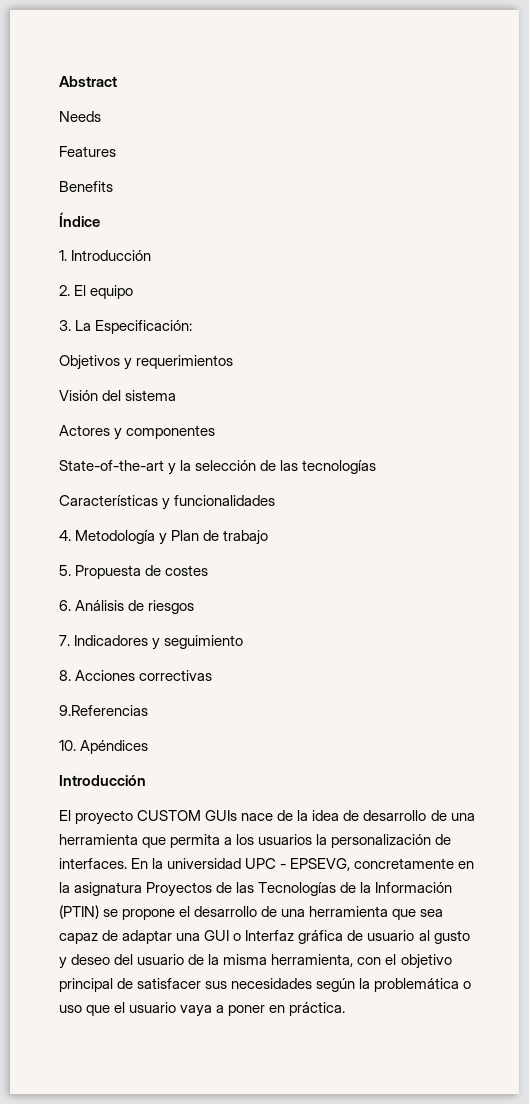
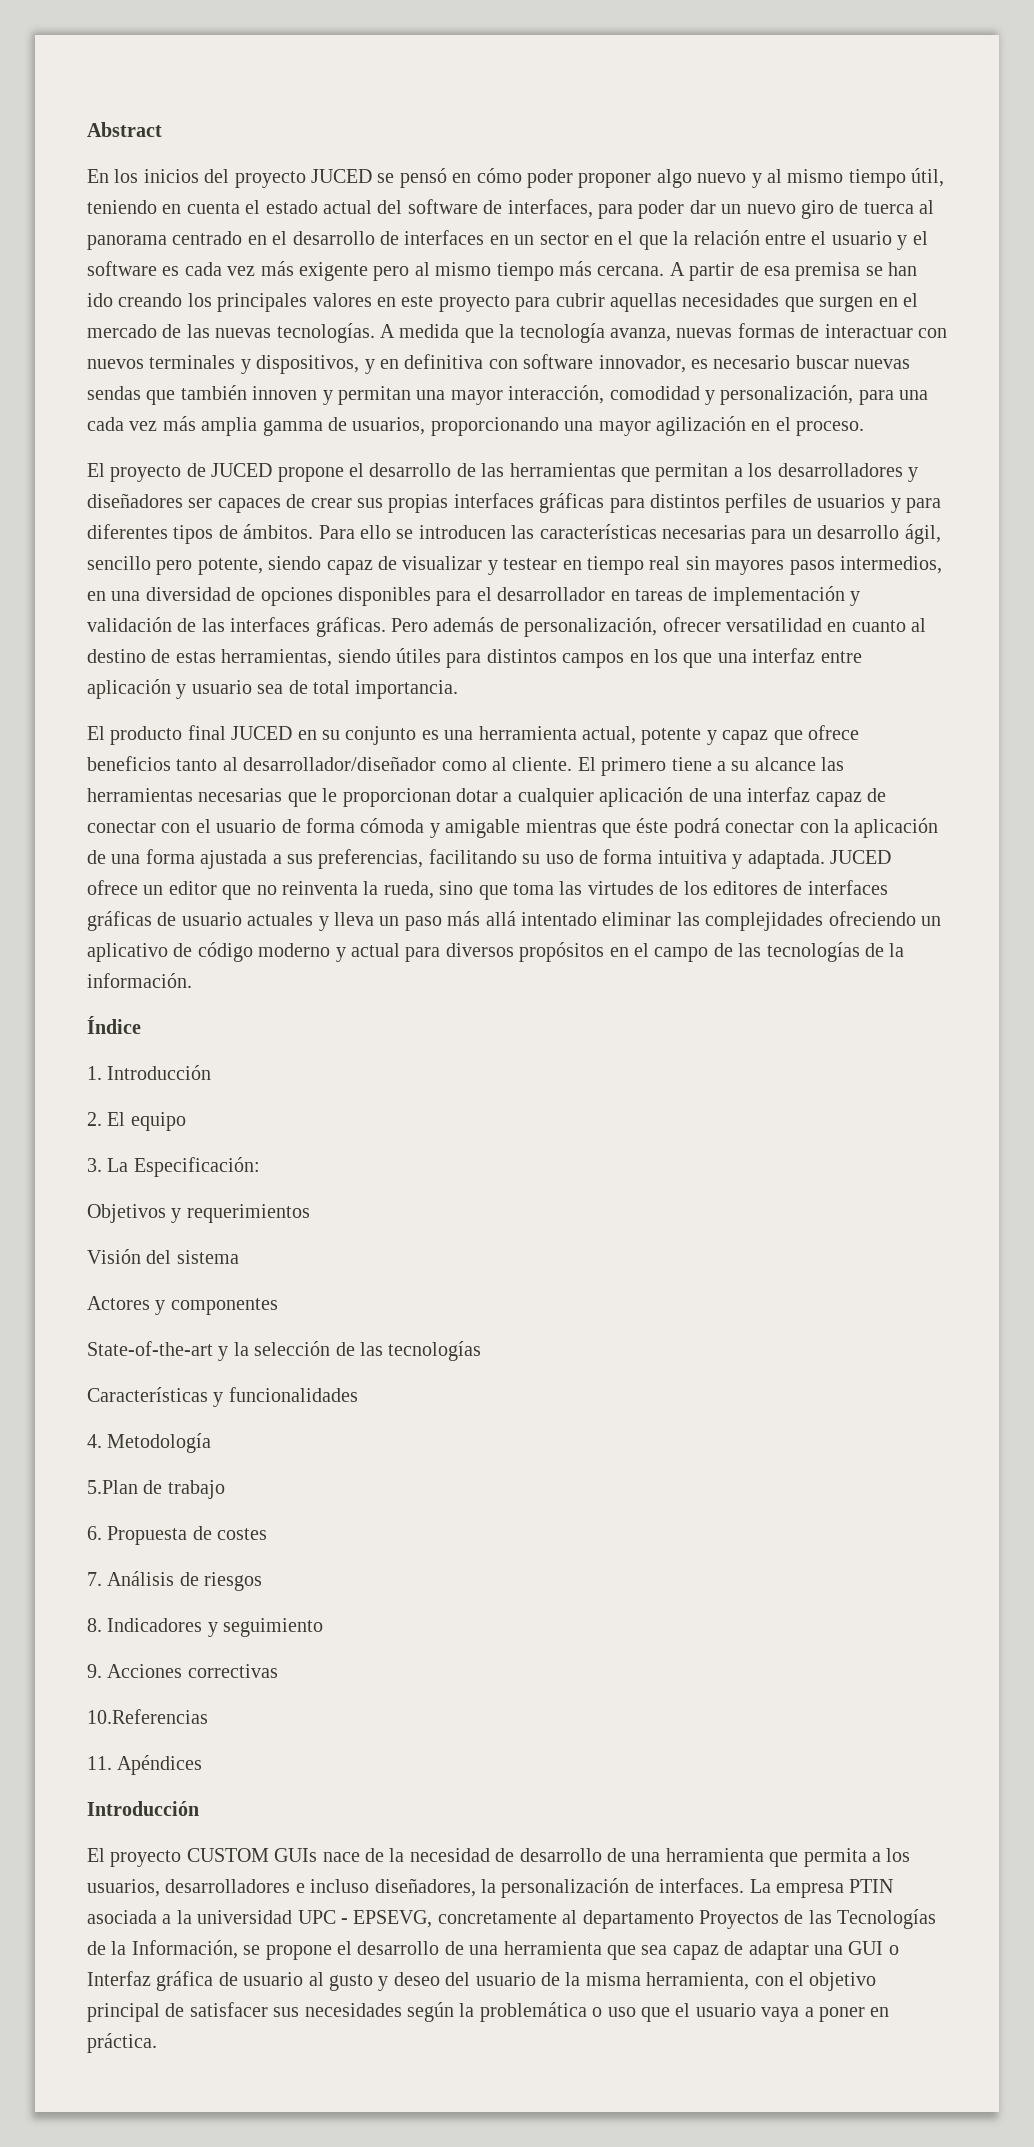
- Needs
- Features
- Benefits
+ En los inicios del proyecto JUCED se pensó en cómo poder proponer algo nuevo y al mismo tiempo útil, teniendo en cuenta el estado actual del software de interfaces, para poder dar un nuevo giro de tuerca al panorama centrado en el desarrollo de interfaces en un sector en el que la relación entre el usuario y el software es cada vez más exigente pero al mismo tiempo más cercana. A partir de esa premisa se han ido creando los principales valores en este proyecto para cubrir aquellas necesidades que surgen en el mercado de las nuevas tecnologías. A medida que la tecnología avanza, nuevas formas de interactuar con nuevos terminales y dispositivos, y en definitiva con software innovador, es necesario buscar nuevas sendas que también innoven y permitan una mayor interacción, comodidad y personalización, para una cada vez más amplia gamma de usuarios, proporcionando una mayor agilización en el proceso.
+ El proyecto de JUCED propone el desarrollo de las herramientas que permitan a los desarrolladores y diseñadores ser capaces de crear sus propias interfaces gráficas para distintos perfiles de usuarios y para diferentes tipos de ámbitos. Para ello se introducen las características necesarias para un desarrollo ágil, sencillo pero potente, siendo capaz de visualizar y testear en tiempo real sin mayores pasos intermedios, en una diversidad de opciones disponibles para el desarrollador en tareas de implementación y validación de las interfaces gráficas. Pero además de personalización, ofrecer versatilidad en cuanto al destino de estas herramientas, siendo útiles para distintos campos en los que una interfaz entre aplicación y usuario sea de total importancia.
+ El producto final JUCED en su conjunto es una herramienta actual, potente y capaz que ofrece beneficios tanto al desarrollador/diseñador como al cliente. El primero tiene a su alcance las herramientas necesarias que le proporcionan dotar a cualquier aplicación de una interfaz capaz de conectar con el usuario de forma cómoda y amigable mientras que éste podrá conectar con la aplicación de una forma ajustada a sus preferencias, facilitando su uso de forma intuitiva y adaptada. JUCED ofrece un editor que no reinventa la rueda, sino que toma las virtudes de los editores de interfaces gráficas de usuario actuales y lleva un paso más allá intentado eliminar las complejidades ofreciendo un aplicativo de código moderno y actual para diversos propósitos en el campo de las tecnologías de la información.
- 4. Metodología y Plan de trabajo
+ 4. Metodología
+ 5.Plan de trabajo
- 5. Propuesta de costes
+ 6. Propuesta de costes
- 6. Análisis de riesgos
+ 7. Análisis de riesgos
- 7. Indicadores y seguimiento
+ 8. Indicadores y seguimiento
- 8. Acciones correctivas
+ 9. Acciones correctivas
- 9.Referencias
- 10. Apéndices
+ 10.Referencias
+ 11. Apéndices
- El proyecto CUSTOM GUIs nace de la idea de desarrollo de una herramienta que permita a los usuarios la personalización de interfaces. En la universidad UPC - EPSEVG, concretamente en la asignatura Proyectos de las Tecnologías de la Información (PTIN) se propone el desarrollo de una herramienta que sea capaz de adaptar una GUI o Interfaz gráfica de usuario al gusto y deseo del usuario de la misma herramienta, con el objetivo principal de satisfacer sus necesidades según la problemática o uso que el usuario vaya a poner en práctica.
+ El proyecto CUSTOM GUIs nace de la necesidad de desarrollo de una herramienta que permita a los usuarios, desarrolladores e incluso diseñadores, la personalización de interfaces. La empresa PTIN asociada a la universidad UPC - EPSEVG, concretamente al departamento Proyectos de las Tecnologías de la Información, se propone el desarrollo de una herramienta que sea capaz de adaptar una GUI o Interfaz gráfica de usuario al gusto y deseo del usuario de la misma herramienta, con el objetivo principal de satisfacer sus necesidades según la problemática o uso que el usuario vaya a poner en práctica.

